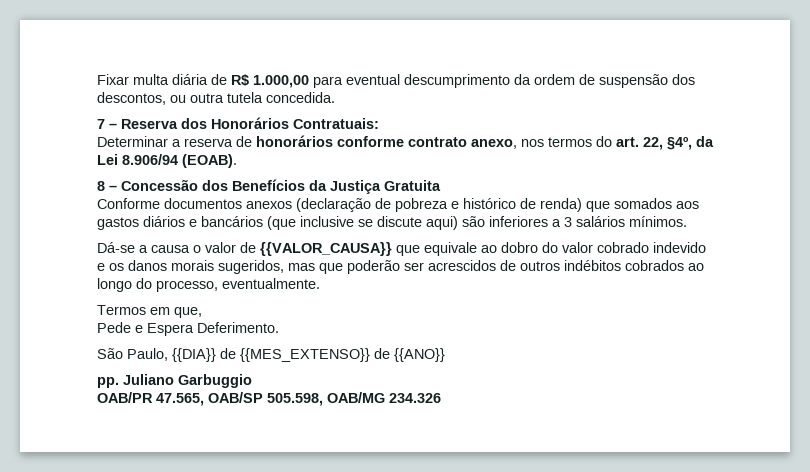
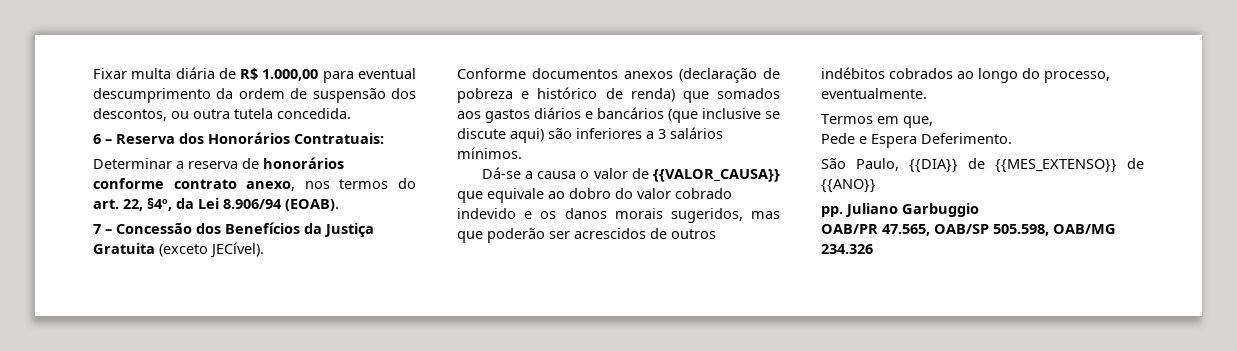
- 7 – Reserva dos Honorários Contratuais:
+ 6 – Reserva dos Honorários Contratuais:
- 8 – Concessão dos Benefícios da Justiça Gratuita
+ 7 – Concessão dos Benefícios da Justiça Gratuita (exceto JECível).

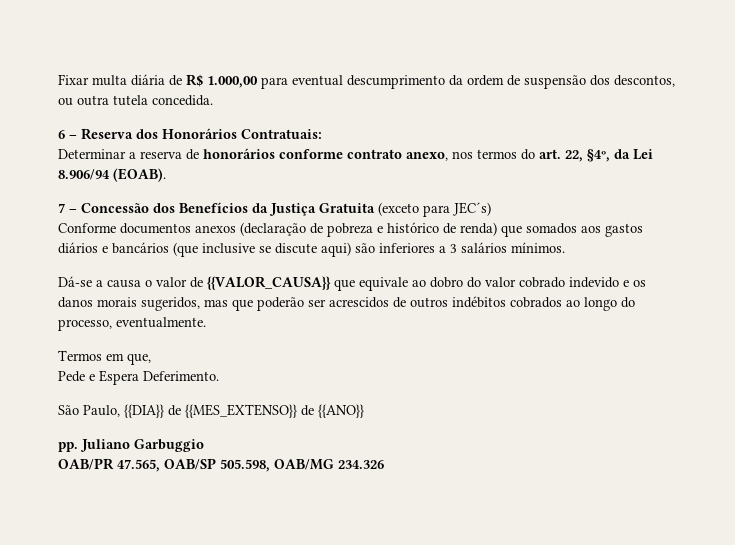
- 7 – Concessão dos Benefícios da Justiça Gratuita (exceto JECível).
+ 7 – Concessão dos Benefícios da Justiça Gratuita (exceto para JEC´s)

